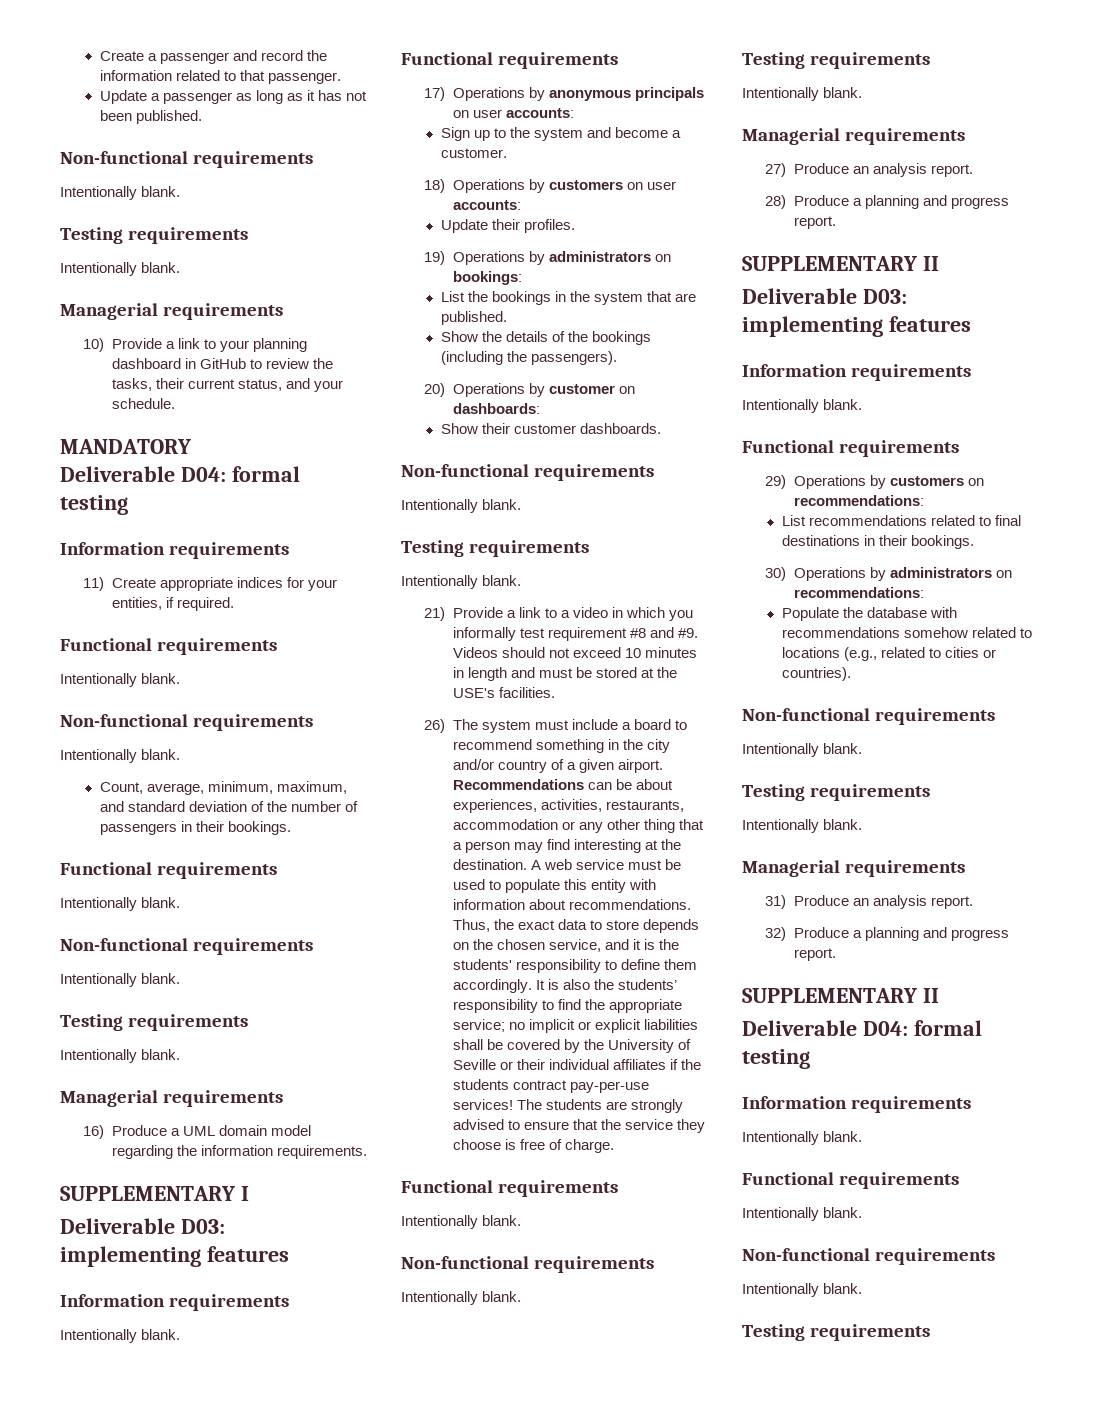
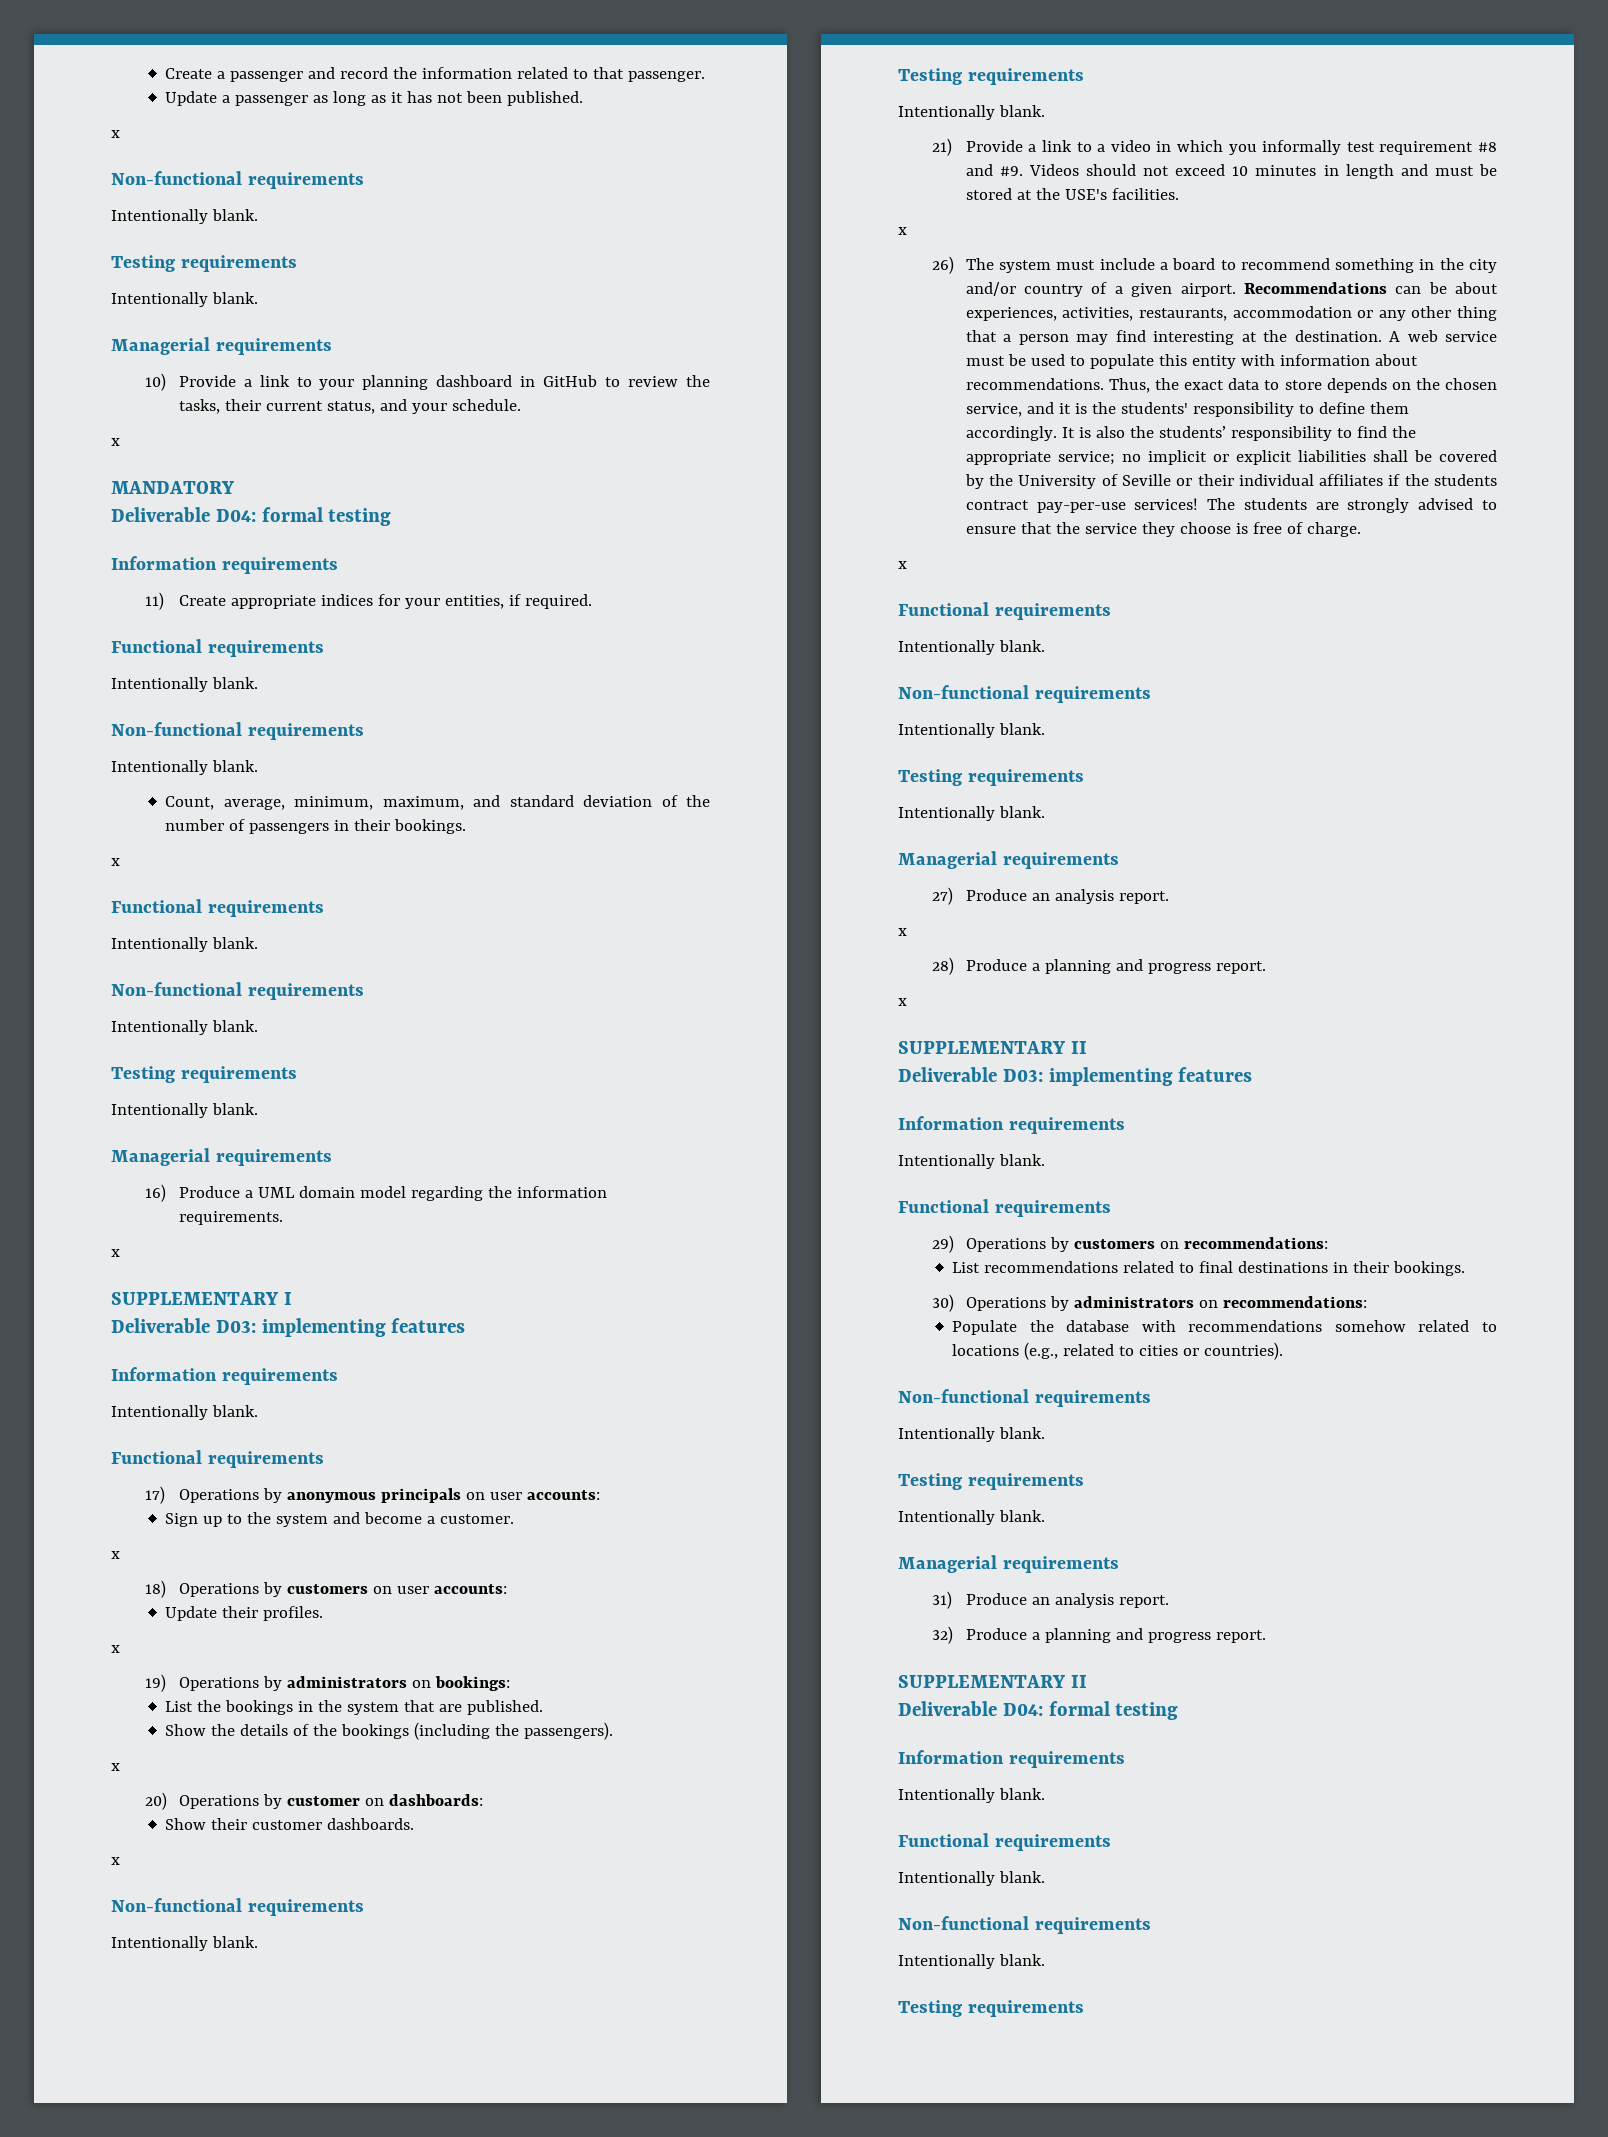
  Update a passenger as long as it has not been published.
+ x
  10) Provide a link to your planning dashboard in GitHub to review the tasks, their current status, and your schedule.
+ x
  Count, average, minimum, maximum, and standard deviation of the number of passengers in their bookings.
+ x
  16) Produce a UML domain model regarding the information requirements.
+ x
  Sign up to the system and become a customer.
+ x
  Update their profiles.
+ x
  Show the details of the bookings (including the passengers).
+ x
  Show their customer dashboards.
+ x
  Videos should not exceed 10 minutes in length and must be stored at the USE's facilities.
+ x
  The students are strongly advised to ensure that the service they choose is free of charge.
+ x
  27) Produce an analysis report.
+ x
  28) Produce a planning and progress report.
+ x

